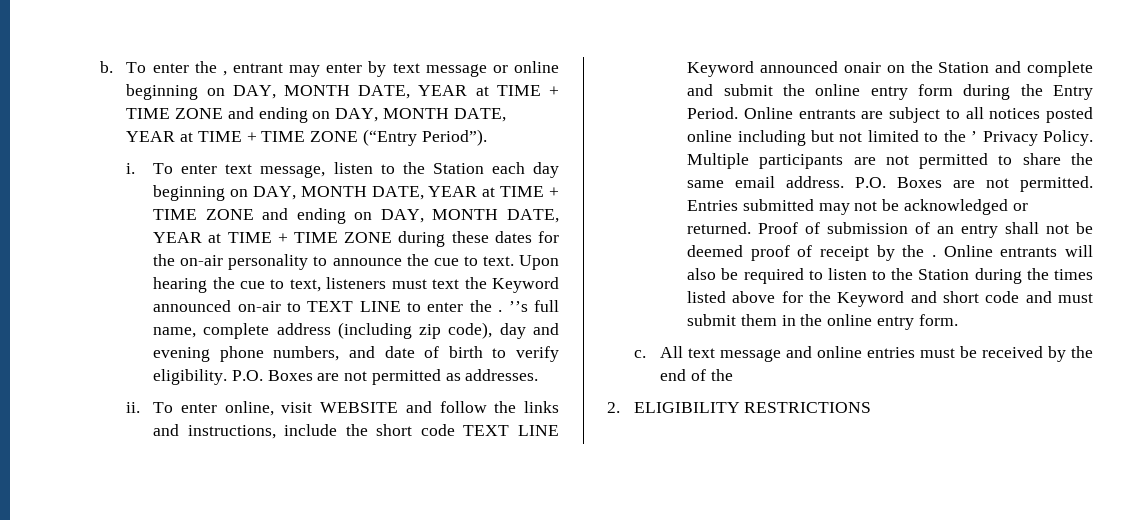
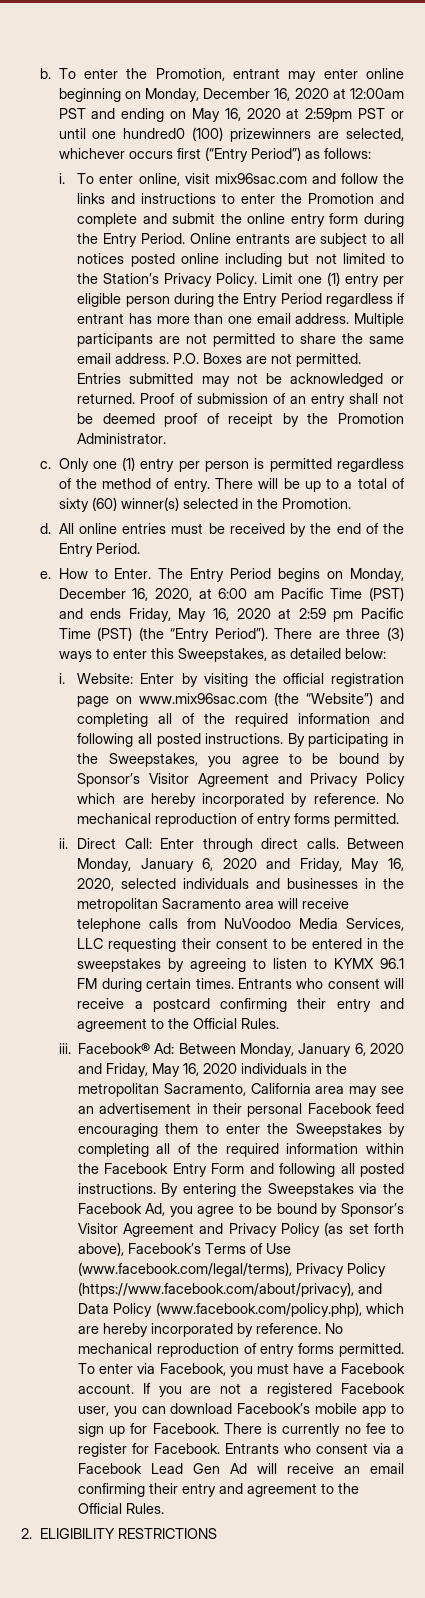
- To enter the , entrant may enter by text message or online beginning on DAY, MONTH DATE, YEAR at TIME + TIME ZONE and ending on DAY, MONTH DATE, YEAR at TIME + TIME ZONE (“Entry Period”).
- i. To enter text message, listen to the Station each day beginning on DAY, MONTH DATE, YEAR at TIME + TIME ZONE and ending on DAY, MONTH DATE, YEAR at TIME + TIME ZONE during these dates for the on-air personality to announce the cue to text. Upon hearing the cue to text, listeners must text the Keyword announced on-air to TEXT LINE to enter the . ’’s full name, complete address (including zip code), day and evening phone numbers, and date of birth to verify eligibility. P.O. Boxes are not permitted as addresses.
- ii.
+ To enter the Promotion, entrant may enter online beginning on Monday, December 16, 2020 at 12:00am PST and ending on May 16, 2020 at 2:59pm PST or until one hundred0 (100) prizewinners are selected, whichever occurs first (“Entry Period”) as follows:
+ i.
- To enter online, visit WEBSITE and follow the links and instructions, include the short code TEXT LINE Keyword announced onair on the Station and complete and submit the online entry form during the Entry Period.
+ To enter online, visit mix96sac.com and follow the links and instructions to enter the Promotion and complete and submit the online entry form during the Entry Period.
- Online entrants are subject to all notices posted online including but not limited to the ’ Privacy Policy.
+ Online entrants are subject to all notices posted online including but not limited to the Station’s Privacy Policy.
+ Limit one (1) entry per eligible person during the Entry Period regardless if entrant has more than one email address.
- Proof of submission of an entry shall not be deemed proof of receipt by the . Online entrants will also be required to listen to the Station during the times listed above for the Keyword and short code and must submit them in the online entry form.
- c. All text message and online entries must be received by the end of the
+ Proof of submission of an entry shall not be deemed proof of receipt by the Promotion Administrator.
+ c. Only one (1) entry per person is permitted regardless of the method of entry. There will be up to a total of sixty (60) winner(s) selected in the Promotion.
+ d. All online entries must be received by the end of the Entry Period.
+ e. How to Enter. The Entry Period begins on Monday, December 16, 2020, at 6:00 am Pacific Time (PST) and ends Friday, May 16, 2020 at 2:59 pm Pacific Time (PST) (the “Entry Period”). There are three (3) ways to enter this Sweepstakes, as detailed below:
+ i. Website: Enter by visiting the official registration page on www.mix96sac.com (the “Website”) and completing all of the required information and following all posted instructions. By participating in the Sweepstakes, you agree to be bound by Sponsor’s Visitor Agreement and Privacy Policy which are hereby incorporated by reference. No mechanical reproduction of entry forms permitted.
+ ii. Direct Call: Enter through direct calls. Between Monday, January 6, 2020 and Friday, May 16, 2020, selected individuals and businesses in the metropolitan Sacramento area will receive telephone calls from NuVoodoo Media Services, LLC requesting their consent to be entered in the sweepstakes by agreeing to listen to KYMX 96.1 FM during certain times. Entrants who consent will receive a postcard confirming their entry and agreement to the Official Rules.
+ iii. Facebook® Ad: Between Monday, January 6, 2020 and Friday, May 16, 2020 individuals in the metropolitan Sacramento, California area may see an advertisement in their personal Facebook feed encouraging them to enter the Sweepstakes by completing all of the required information within the Facebook Entry Form and following all posted instructions. By entering the Sweepstakes via the Facebook Ad, you agree to be bound by Sponsor’s Visitor Agreement and Privacy Policy (as set forth above), Facebook’s Terms of Use (www.facebook.com/legal/terms), Privacy Policy (https://www.facebook.com/about/privacy), and Data Policy (www.facebook.com/policy.php), which are hereby incorporated by reference. No mechanical reproduction of entry forms permitted. To enter via Facebook, you must have a Facebook account. If you are not a registered Facebook user, you can download Facebook’s mobile app to sign up for Facebook. There is currently no fee to register for Facebook. Entrants who consent via a Facebook Lead Gen Ad will receive an email confirming their entry and agreement to the Official Rules.

